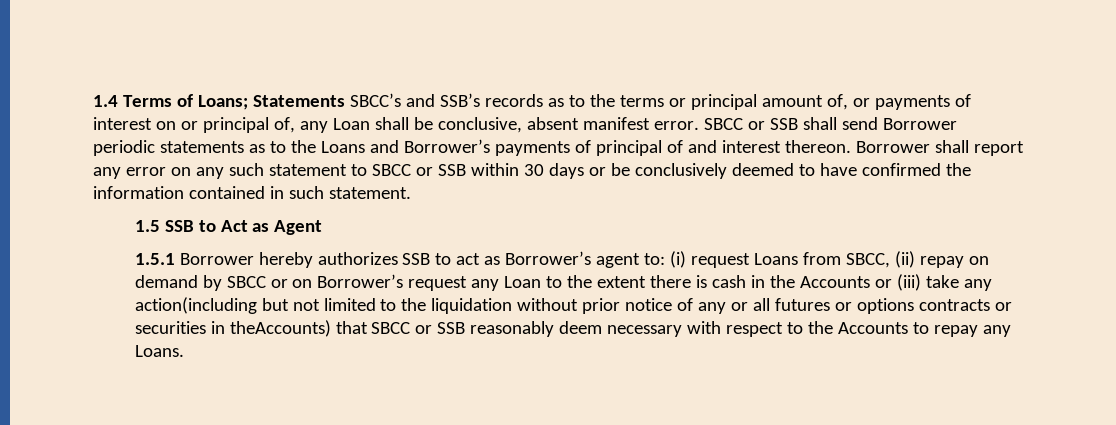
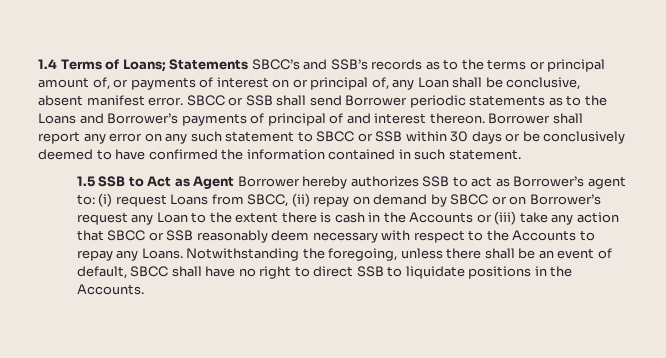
- 1.5 SSB to Act as Agent
- 1.5.1 Borrower hereby authorizes SSB to act as Borrower’s agent to:
+ 1.5 SSB to Act as Agent Borrower hereby authorizes SSB to act as Borrower’s agent to:
- (i) request Loans from SBCC, (ii) repay on demand by SBCC or on Borrower’s request any Loan to the extent there is cash in the Accounts or (iii) take any action(including but not limited to the liquidation without prior notice of any or all futures or options contracts or securities in theAccounts) that SBCC or SSB reasonably deem necessary with respect to the Accounts to repay any Loans.
+ (i) request Loans from SBCC, (ii) repay on demand by SBCC or on Borrower’s request any Loan to the extent there is cash in the Accounts or (iii) take any action that SBCC or SSB reasonably deem necessary with respect to the Accounts to repay any Loans.
+ Notwithstanding the foregoing, unless there shall be an event of default, SBCC shall have no right to direct SSB to liquidate positions in the Accounts.

